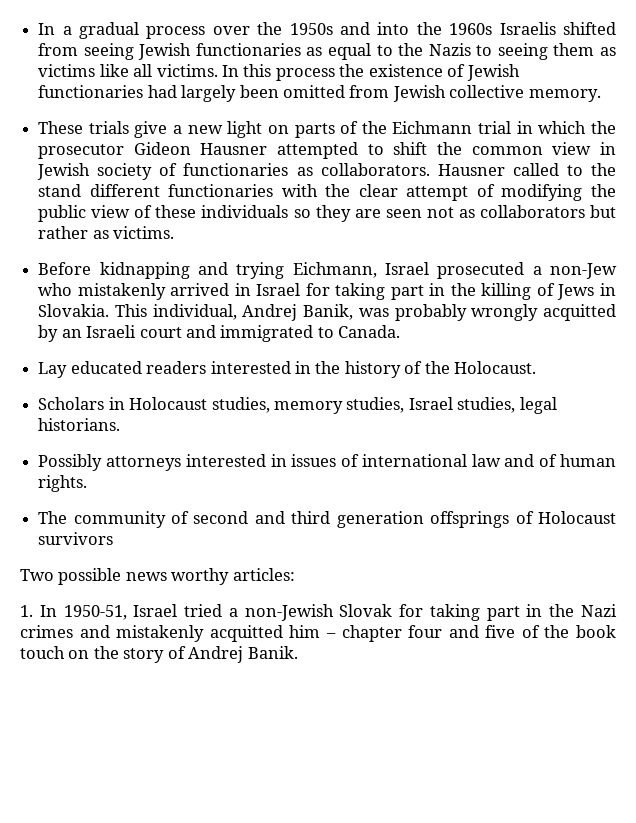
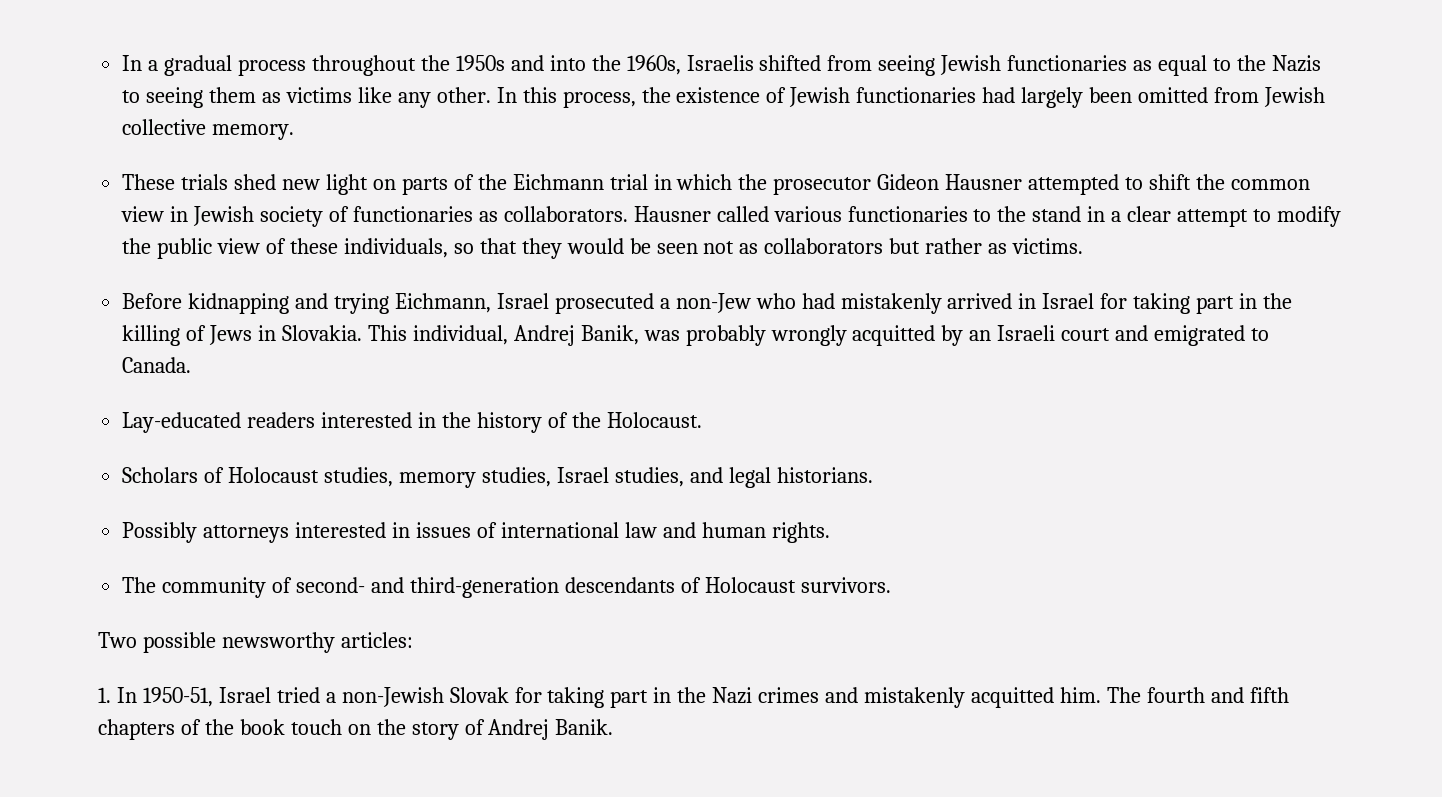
- In a gradual process over the 1950s and into the 1960s Israelis shifted from seeing Jewish functionaries as equal to the Nazis to seeing them as victims like all victims.
+ In a gradual process throughout the 1950s and into the 1960s, Israelis shifted from seeing Jewish functionaries as equal to the Nazis to seeing them as victims like any other.
- In this process the existence of Jewish functionaries had largely been omitted from Jewish collective memory.
+ In this process, the existence of Jewish functionaries had largely been omitted from Jewish collective memory.
- These trials give a new light on parts of the Eichmann trial in which the prosecutor Gideon Hausner attempted to shift the common view in Jewish society of functionaries as collaborators.
+ These trials shed new light on parts of the Eichmann trial in which the prosecutor Gideon Hausner attempted to shift the common view in Jewish society of functionaries as collaborators.
- Hausner called to the stand different functionaries with the clear attempt of modifying the public view of these individuals so they are seen not as collaborators but rather as victims.
+ Hausner called various functionaries to the stand in a clear attempt to modify the public view of these individuals, so that they would be seen not as collaborators but rather as victims.
- Before kidnapping and trying Eichmann, Israel prosecuted a non-Jew who mistakenly arrived in Israel for taking part in the killing of Jews in Slovakia.
+ Before kidnapping and trying Eichmann, Israel prosecuted a non-Jew who had mistakenly arrived in Israel for taking part in the killing of Jews in Slovakia.
- This individual, Andrej Banik, was probably wrongly acquitted by an Israeli court and immigrated to Canada.
+ This individual, Andrej Banik, was probably wrongly acquitted by an Israeli court and emigrated to Canada.
- Lay educated readers interested in the history of the Holocaust.
+ Lay-educated readers interested in the history of the Holocaust.
- Scholars in Holocaust studies, memory studies, Israel studies, legal historians.
+ Scholars of Holocaust studies, memory studies, Israel studies, and legal historians.
- Possibly attorneys interested in issues of international law and of human rights.
+ Possibly attorneys interested in issues of international law and human rights.
- The community of second and third generation offsprings of Holocaust survivors
+ The community of second- and third-generation descendants of Holocaust survivors.
- Two possible news worthy articles:
+ Two possible newsworthy articles:
- 1. In 1950-51, Israel tried a non-Jewish Slovak for taking part in the Nazi crimes and mistakenly acquitted him – chapter four and five of the book touch on the story of Andrej Banik.
+ 1. In 1950-51, Israel tried a non-Jewish Slovak for taking part in the Nazi crimes and mistakenly acquitted him. The fourth and fifth chapters of the book touch on the story of Andrej Banik.

